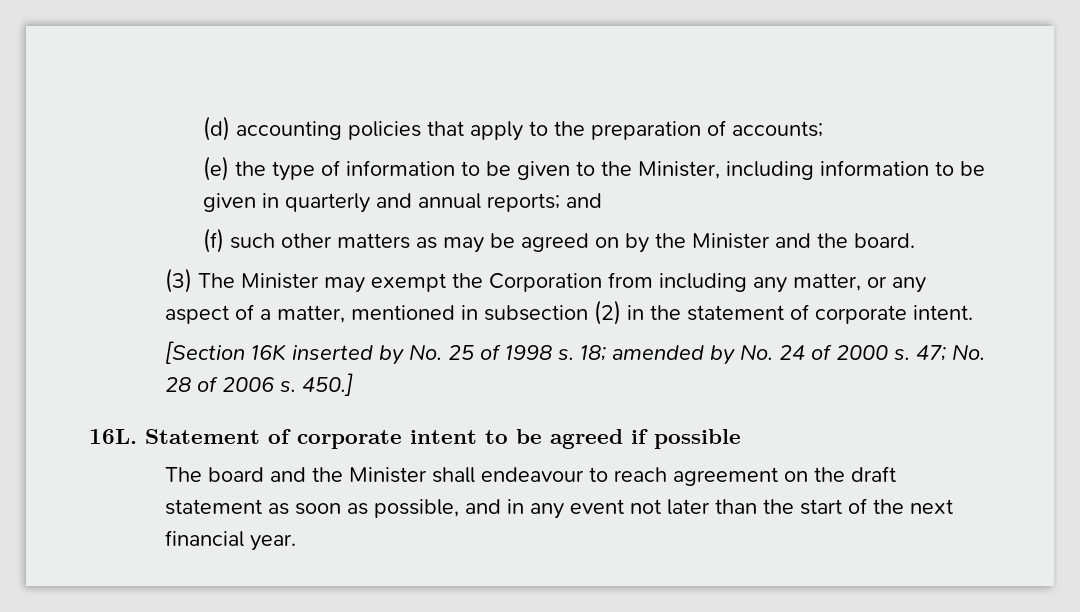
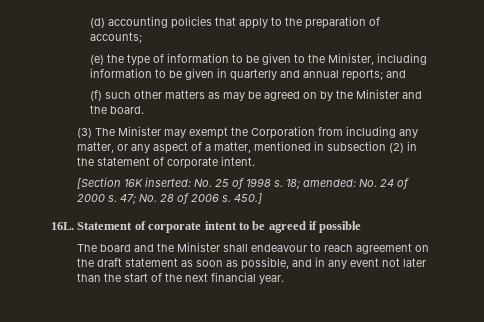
- [Section 16K inserted by No. 25 of 1998 s.
+ [Section 16K inserted: No. 25 of 1998 s.
- 18; amended by No. 24 of 2000 s.
+ 18; amended: No. 24 of 2000 s.

